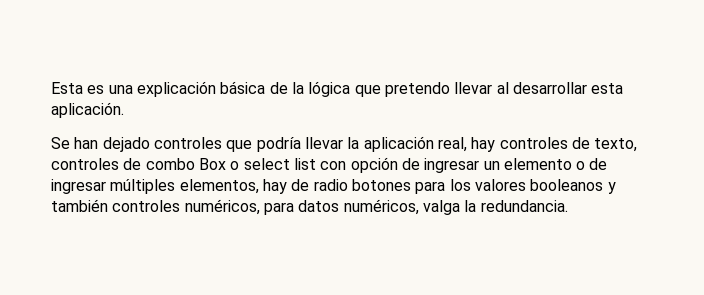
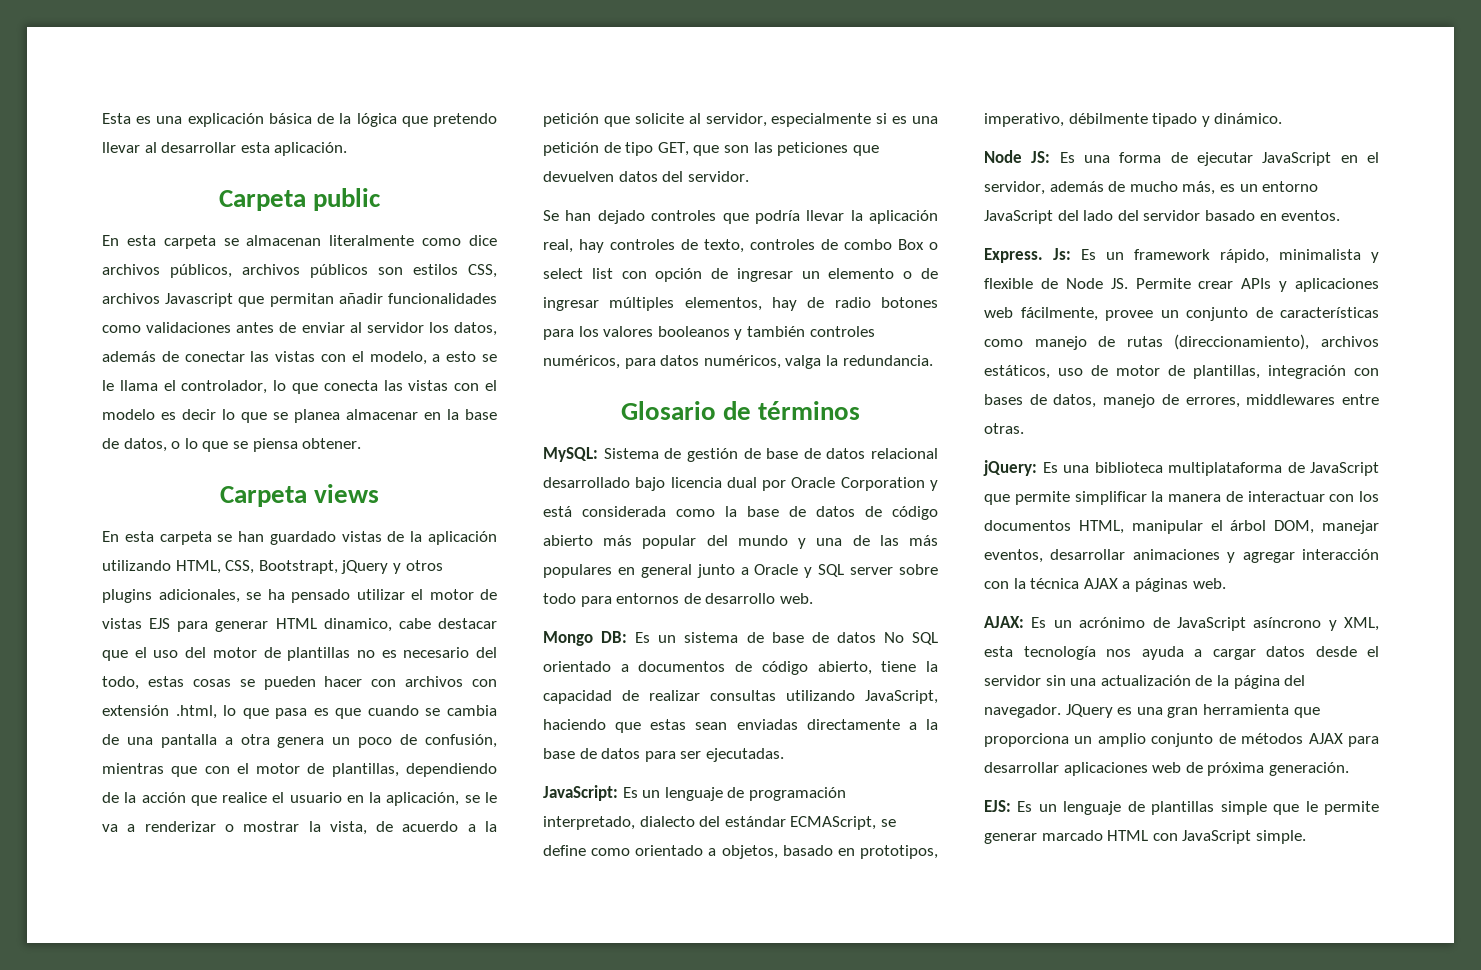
+ Carpeta public
+ En esta carpeta se almacenan literalmente como dice archivos públicos, archivos públicos son estilos CSS, archivos Javascript que permitan añadir funcionalidades como validaciones antes de enviar al servidor los datos, además de conectar las vistas con el modelo, a esto se le llama el controlador, lo que conecta las vistas con el modelo es decir lo que se planea almacenar en la base de datos, o lo que se piensa obtener.
+ Carpeta views
+ En esta carpeta se han guardado vistas de la aplicación utilizando HTML, CSS, Bootstrapt, jQuery y otros plugins adicionales, se ha pensado utilizar el motor de vistas EJS para generar HTML dinamico, cabe destacar que el uso del motor de plantillas no es necesario del todo, estas cosas se pueden hacer con archivos con extensión .html, lo que pasa es que cuando se cambia de una pantalla a otra genera un poco de confusión, mientras que con el motor de plantillas, dependiendo de la acción que realice el usuario en la aplicación, se le va a renderizar o mostrar la vista, de acuerdo a la petición que solicite al servidor, especialmente si es una petición de tipo GET, que son las peticiones que devuelven datos del servidor.
+ Glosario de términos
+ MySQL: Sistema de gestión de base de datos relacional desarrollado bajo licencia dual por Oracle Corporation y está considerada como la base de datos de código abierto más popular del mundo y una de las más populares en general junto a Oracle y SQL server sobre todo para entornos de desarrollo web.
+ Mongo DB: Es un sistema de base de datos No SQL orientado a documentos de código abierto, tiene la capacidad de realizar consultas utilizando JavaScript, haciendo que estas sean enviadas directamente a la base de datos para ser ejecutadas.
+ JavaScript: Es un lenguaje de programación interpretado, dialecto del estándar ECMAScript, se define como orientado a objetos, basado en prototipos, imperativo, débilmente tipado y dinámico.
+ Node JS: Es una forma de ejecutar JavaScript en el servidor, además de mucho más, es un entorno JavaScript del lado del servidor basado en eventos.
+ Express. Js: Es un framework rápido, minimalista y flexible de Node JS. Permite crear APIs y aplicaciones web fácilmente, provee un conjunto de características como manejo de rutas (direccionamiento), archivos estáticos, uso de motor de plantillas, integración con bases de datos, manejo de errores, middlewares entre otras.
+ jQuery: Es una biblioteca multiplataforma de JavaScript que permite simplificar la manera de interactuar con los documentos HTML, manipular el árbol DOM, manejar eventos, desarrollar animaciones y agregar interacción con la técnica AJAX a páginas web.
+ AJAX: Es un acrónimo de JavaScript asíncrono y XML, esta tecnología nos ayuda a cargar datos desde el servidor sin una actualización de la página del navegador. JQuery es una gran herramienta que proporciona un amplio conjunto de métodos AJAX para desarrollar aplicaciones web de próxima generación.
+ EJS: Es un lenguaje de plantillas simple que le permite generar marcado HTML con JavaScript simple.

